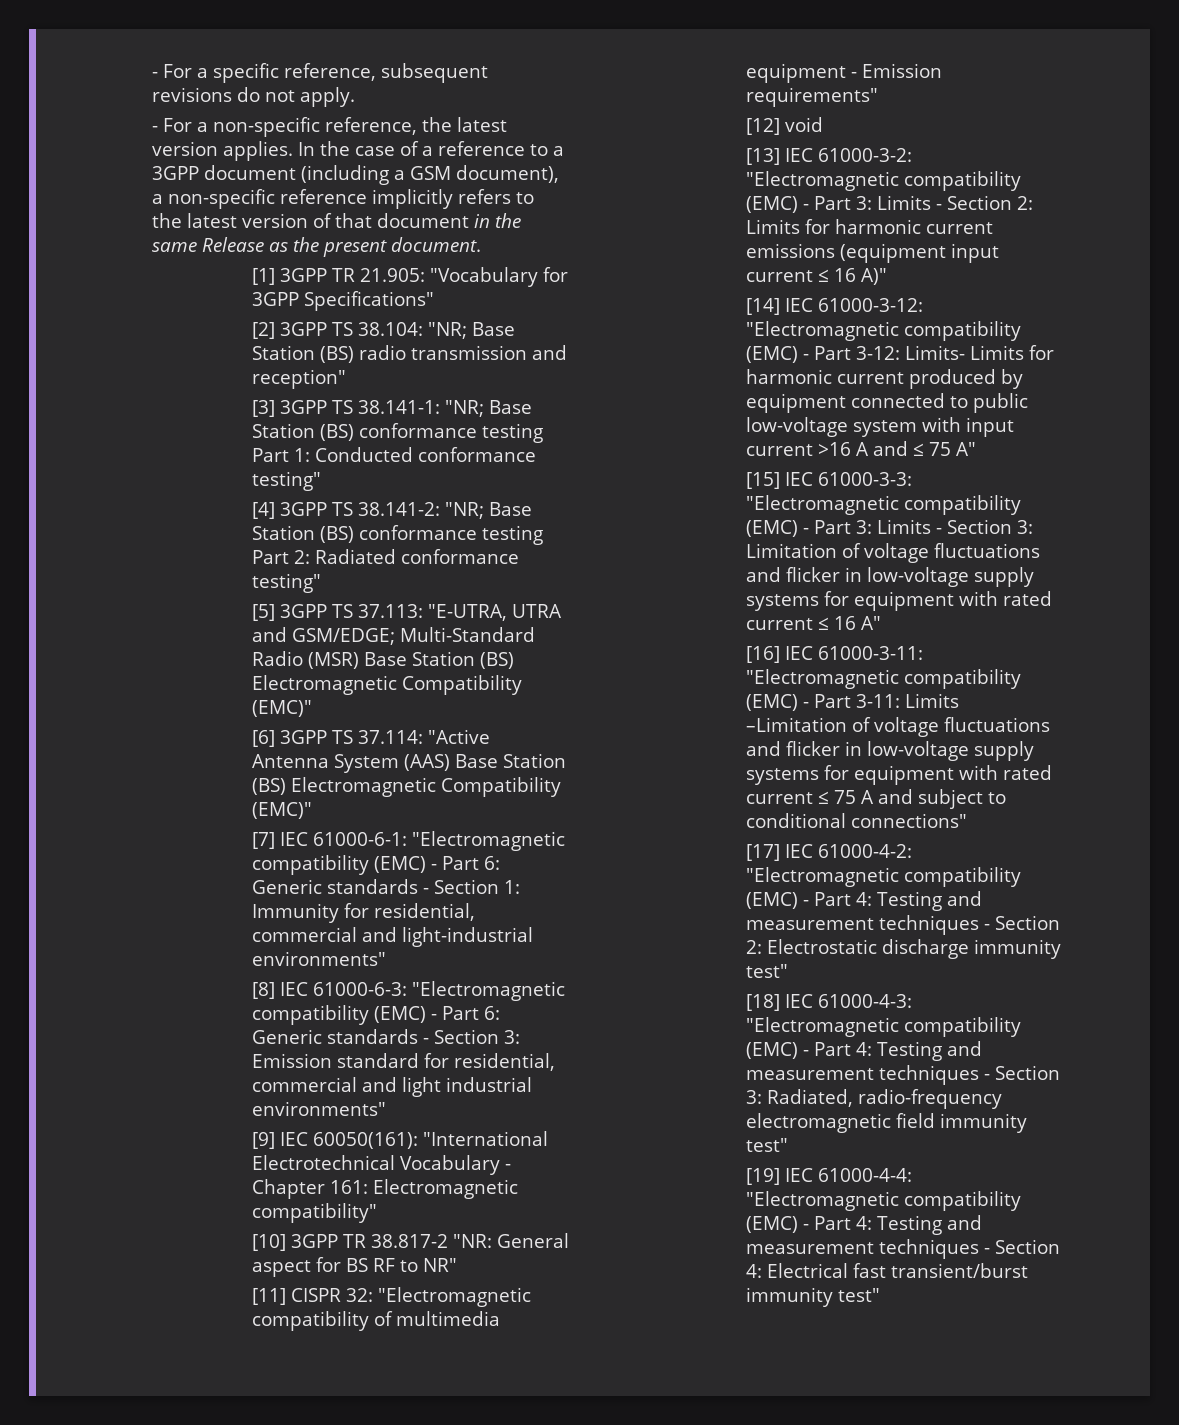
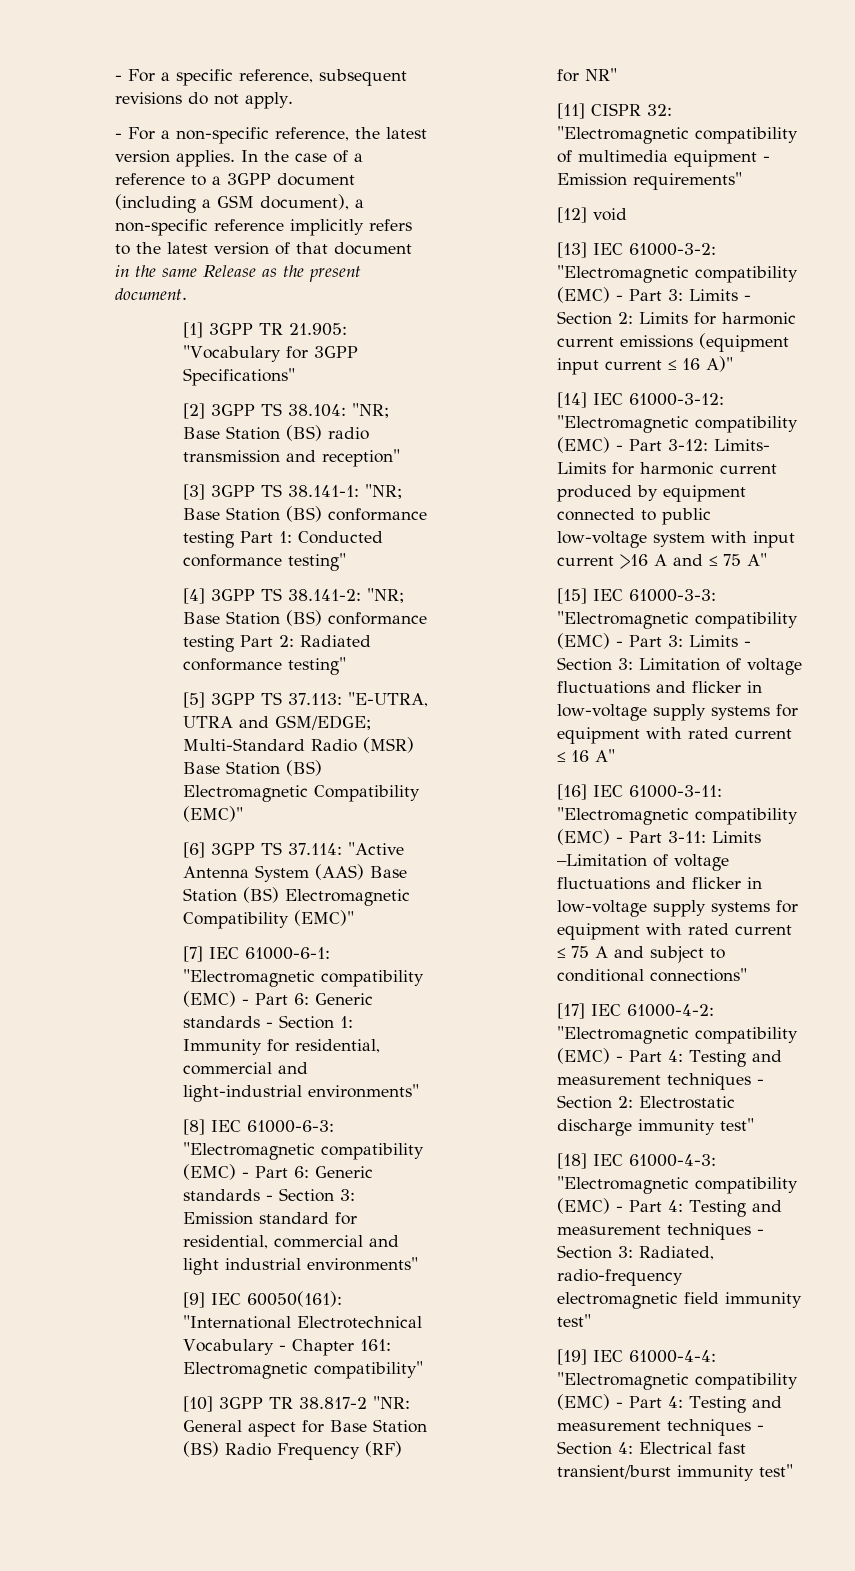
- [10] 3GPP TR 38.817-2 "NR: General aspect for BS RF to NR"
+ [10] 3GPP TR 38.817-2 "NR: General aspect for Base Station (BS) Radio Frequency (RF) for NR"

